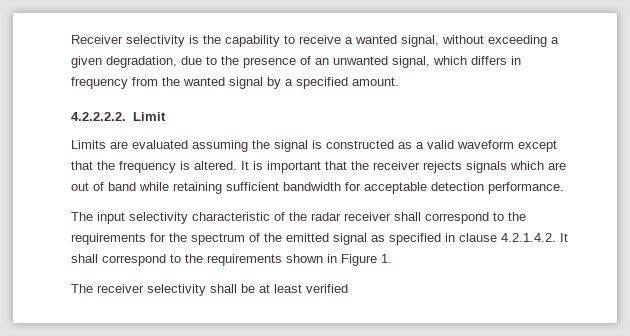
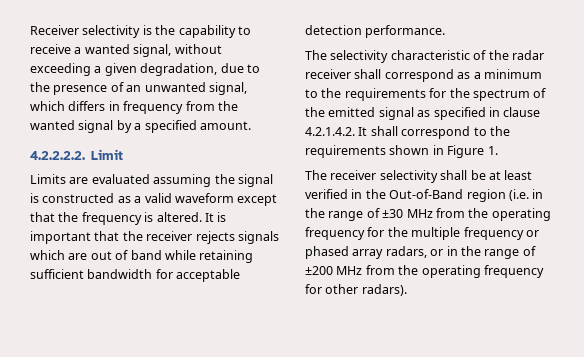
- The input selectivity characteristic of the radar receiver shall correspond to the requirements for the spectrum of the emitted signal as specified in clause 4.2.1.4.2. It shall correspond to the requirements shown in Figure 1.
+ The selectivity characteristic of the radar receiver shall correspond as a minimum to the requirements for the spectrum of the emitted signal as specified in clause 4.2.1.4.2. It shall correspond to the requirements shown in Figure 1.
- The receiver selectivity shall be at least verified
+ The receiver selectivity shall be at least verified in the Out-of-Band region (i.e. in the range of ±30 MHz from the operating frequency for the multiple frequency or phased array radars, or in the range of ±200 MHz from the operating frequency for other radars).

